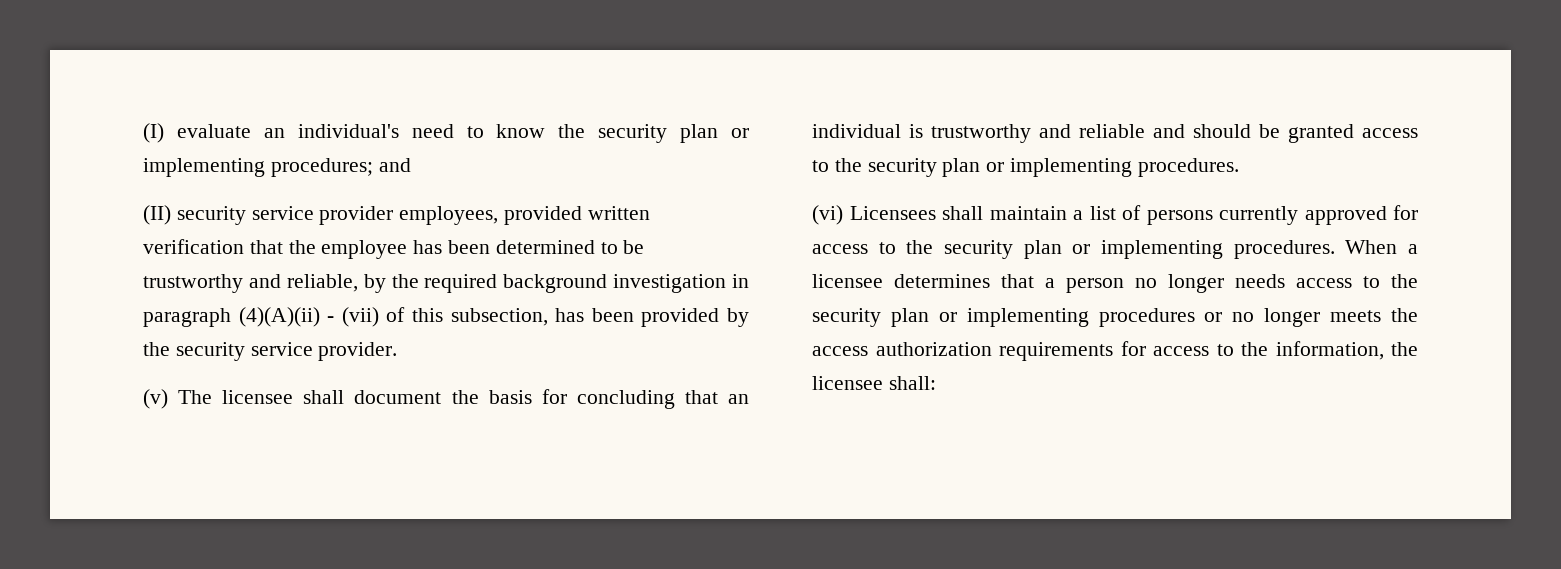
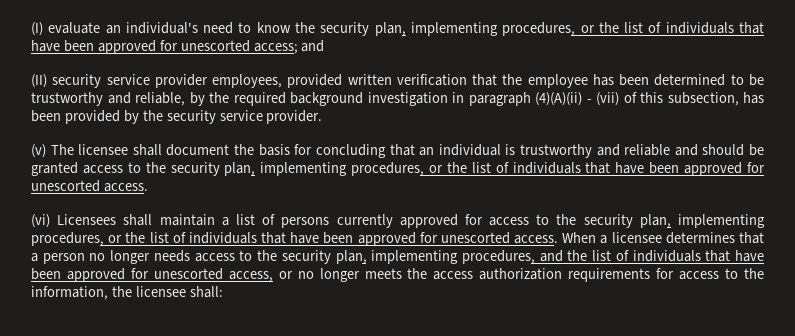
- (I) evaluate an individual's need to know the security plan or implementing procedures; and
+ (I) evaluate an individual's need to know the security plan, implementing procedures, or the list of individuals that have been approved for unescorted access; and
- (v) The licensee shall document the basis for concluding that an individual is trustworthy and reliable and should be granted access to the security plan or implementing procedures.
+ (v) The licensee shall document the basis for concluding that an individual is trustworthy and reliable and should be granted access to the security plan, implementing procedures, or the list of individuals that have been approved for unescorted access.
- (vi) Licensees shall maintain a list of persons currently approved for access to the security plan or implementing procedures.
+ (vi) Licensees shall maintain a list of persons currently approved for access to the security plan, implementing procedures, or the list of individuals that have been approved for unescorted access.
- When a licensee determines that a person no longer needs access to the security plan or implementing procedures or no longer meets the access authorization requirements for access to the information, the licensee shall:
+ When a licensee determines that a person no longer needs access to the security plan, implementing procedures, and the list of individuals that have been approved for unescorted access, or no longer meets the access authorization requirements for access to the information, the licensee shall:

